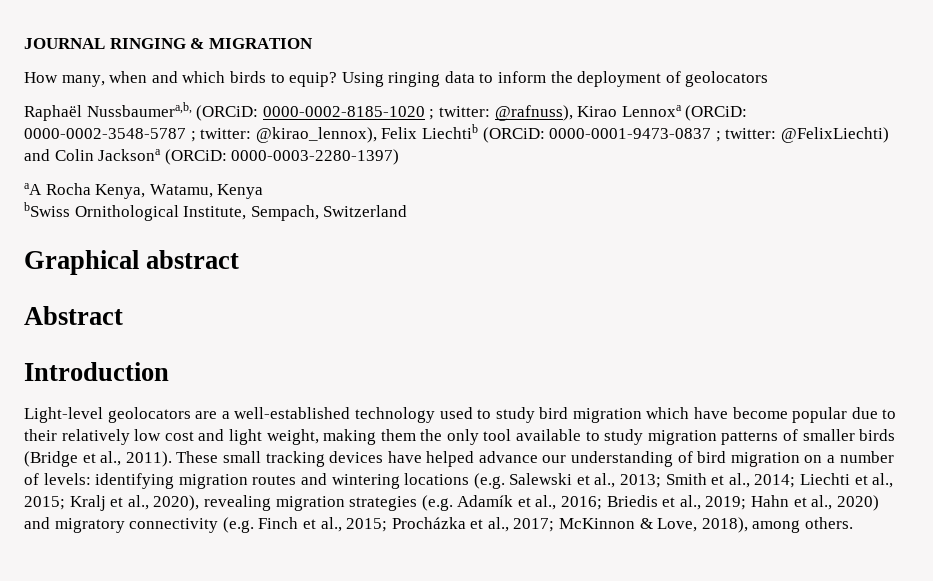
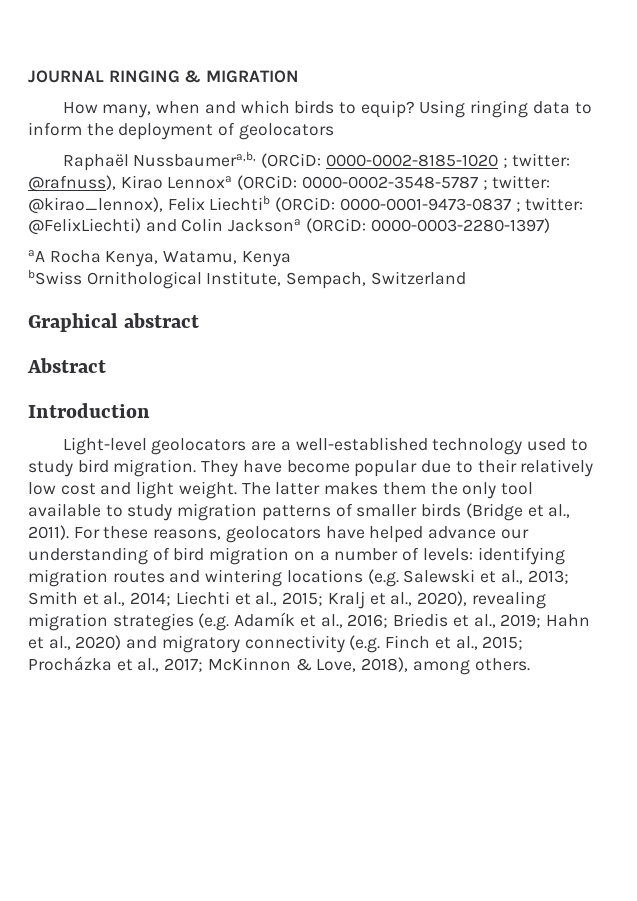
- Light-level geolocators are a well-established technology used to study bird migration which have become popular due to their relatively low cost and light weight, making them the only tool available to study migration patterns of smaller birds (Bridge et al., 2011).
+ Light-level geolocators are a well-established technology used to study bird migration. They have become popular due to their relatively low cost and light weight. The latter makes them the only tool available to study migration patterns of smaller birds (Bridge et al., 2011).
- These small tracking devices have helped advance our understanding of bird migration on a number of levels:
+ For these reasons, geolocators have helped advance our understanding of bird migration on a number of levels:

